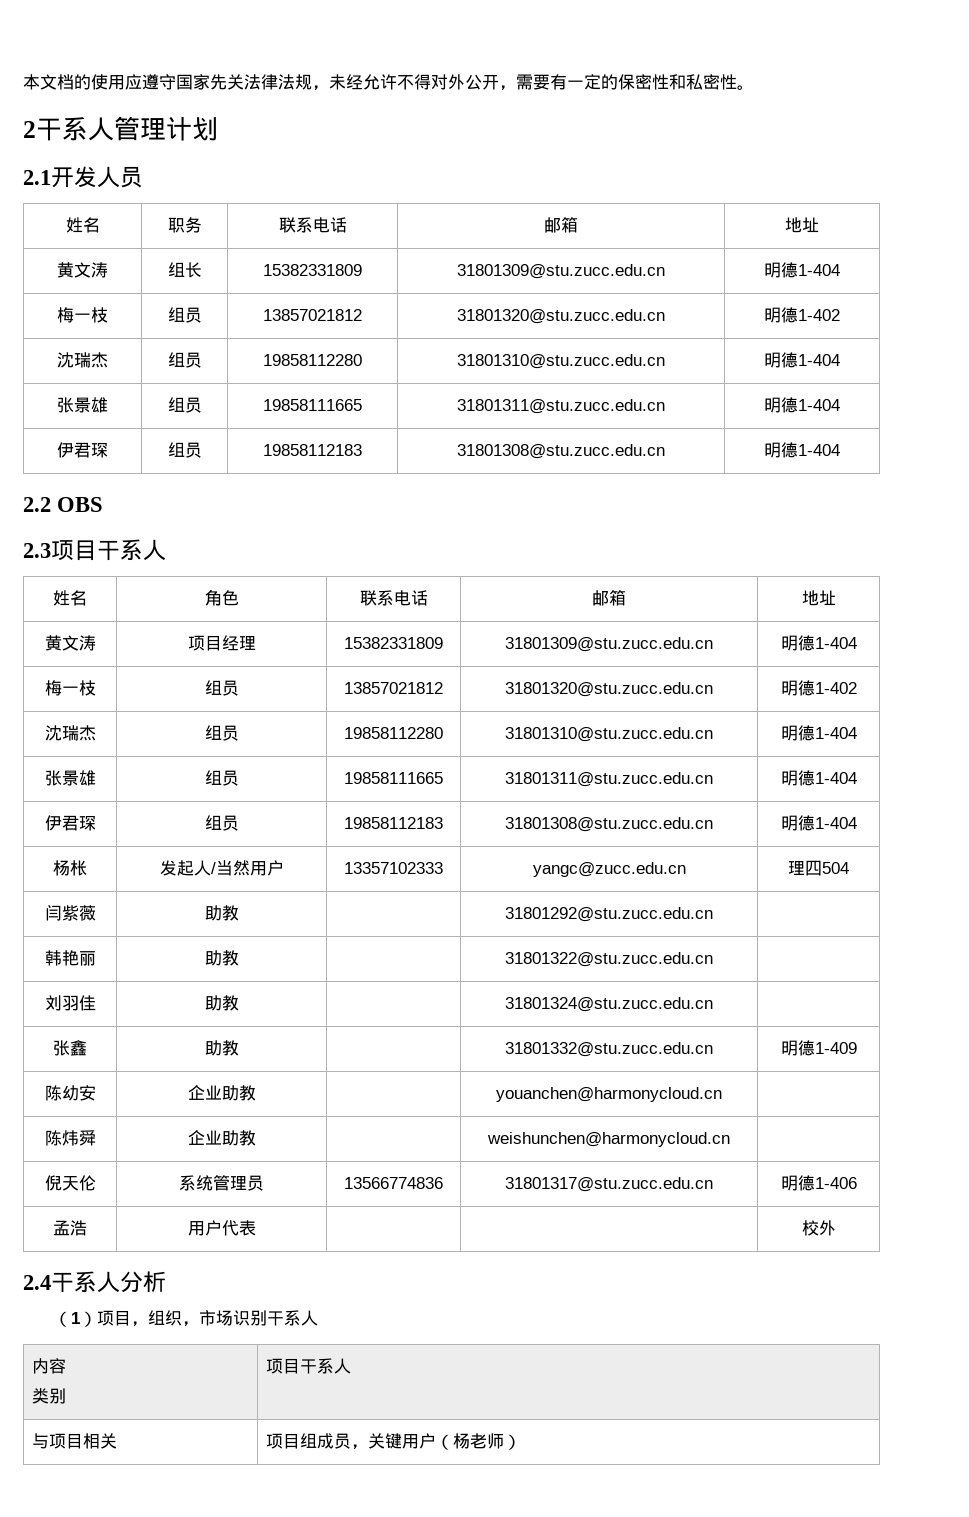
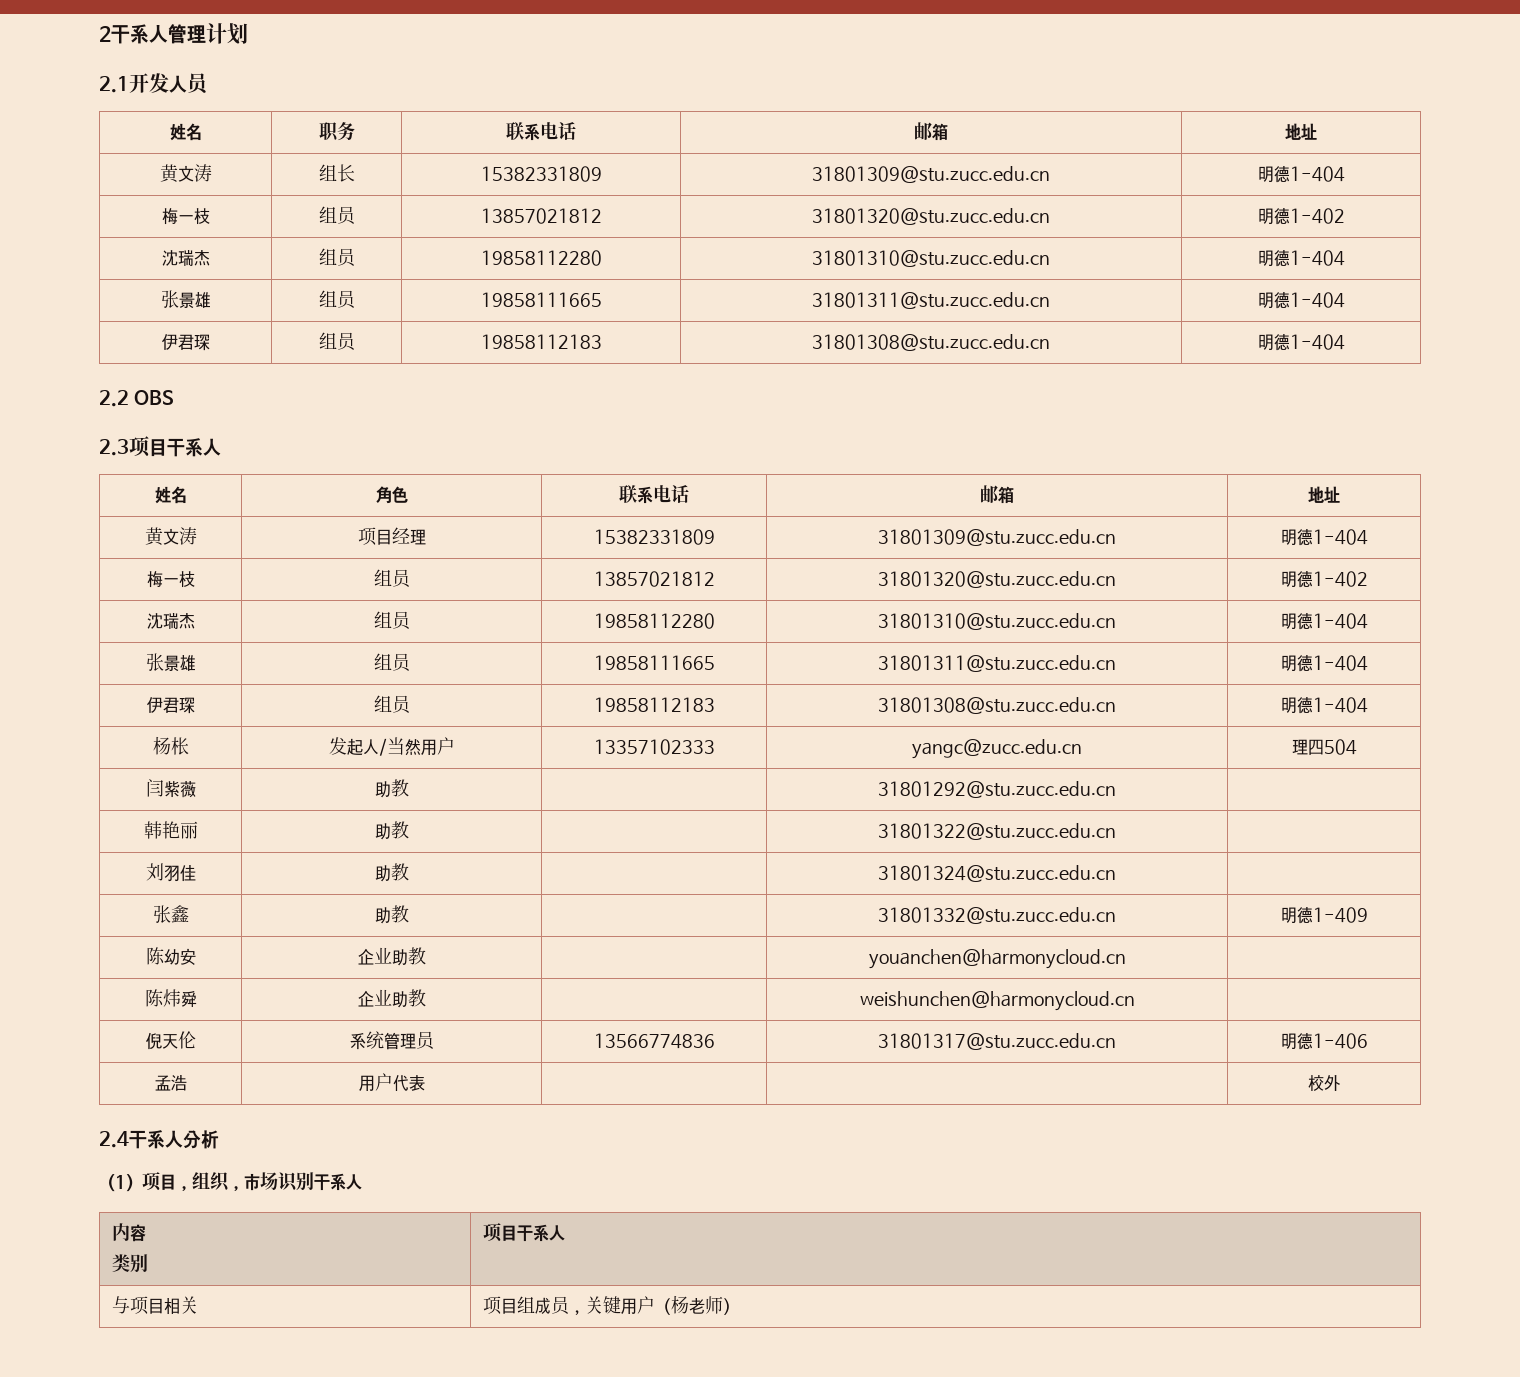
- 本文档的使用应遵守国家先关法律法规，未经允许不得对外公开，需要有一定的保密性和私密性。

